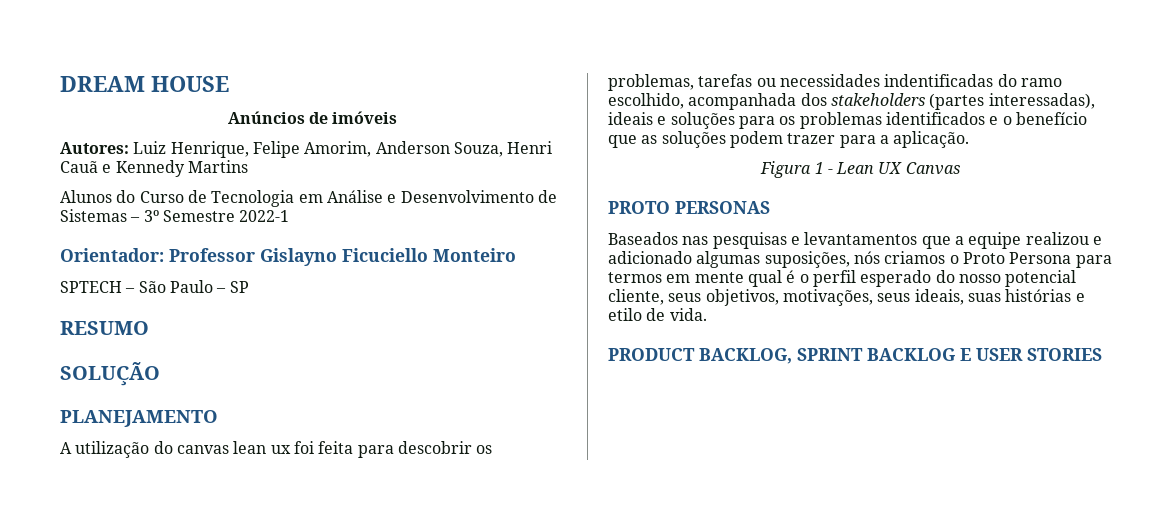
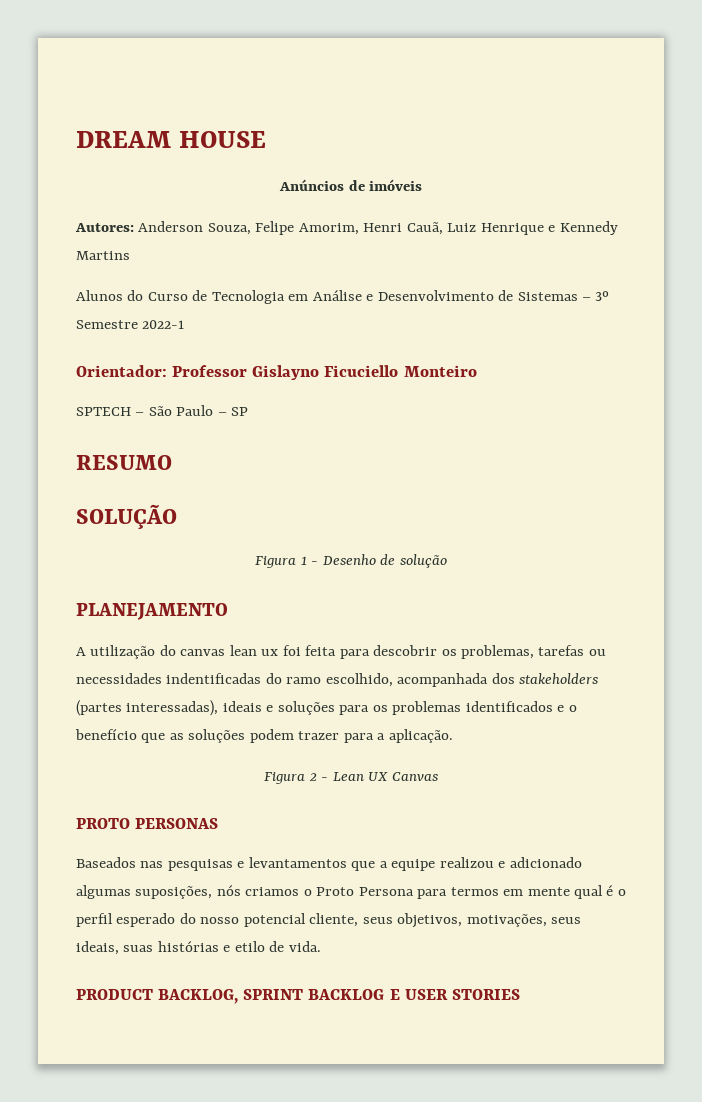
- Autores: Luiz Henrique, Felipe Amorim, Anderson Souza, Henri Cauã e Kennedy Martins
+ Autores: Anderson Souza, Felipe Amorim, Henri Cauã, Luiz Henrique e Kennedy Martins
+ Figura 1 - Desenho de solução
- Figura 1 - Lean UX Canvas
+ Figura 2 - Lean UX Canvas

